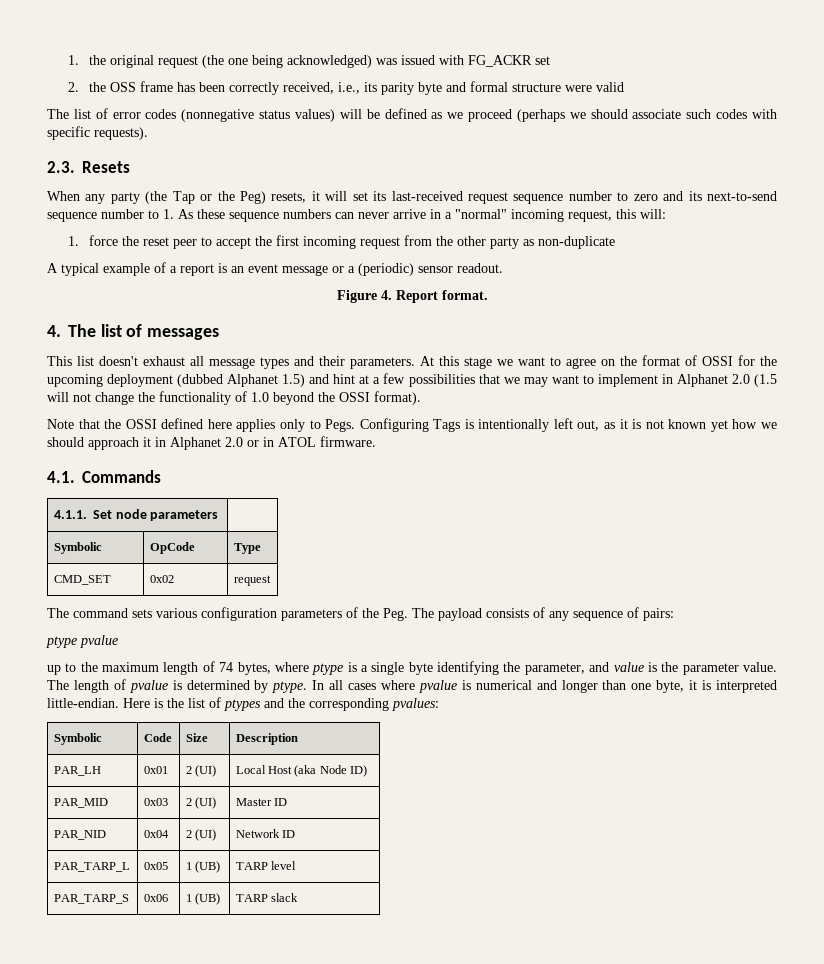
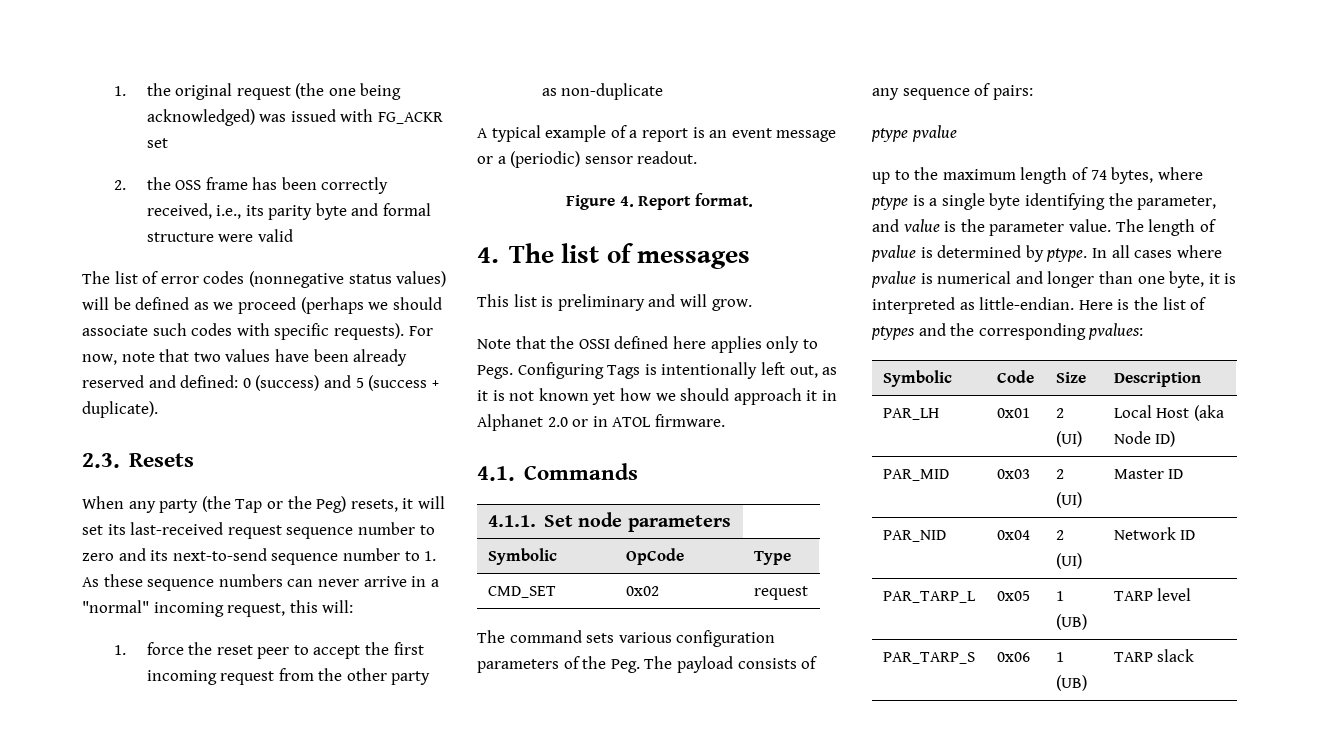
+ For now, note that two values have been already reserved and defined: 0 (success) and 5 (success + duplicate).
- This list doesn't exhaust all message types and their parameters. At this stage we want to agree on the format of OSSI for the upcoming deployment (dubbed Alphanet 1.5) and hint at a few possibilities that we may want to implement in Alphanet 2.0 (1.5 will not change the functionality of 1.0 beyond the OSSI format).
+ This list is preliminary and will grow.
- In all cases where pvalue is numerical and longer than one byte, it is interpreted little-endian.
+ In all cases where pvalue is numerical and longer than one byte, it is interpreted as little-endian.

